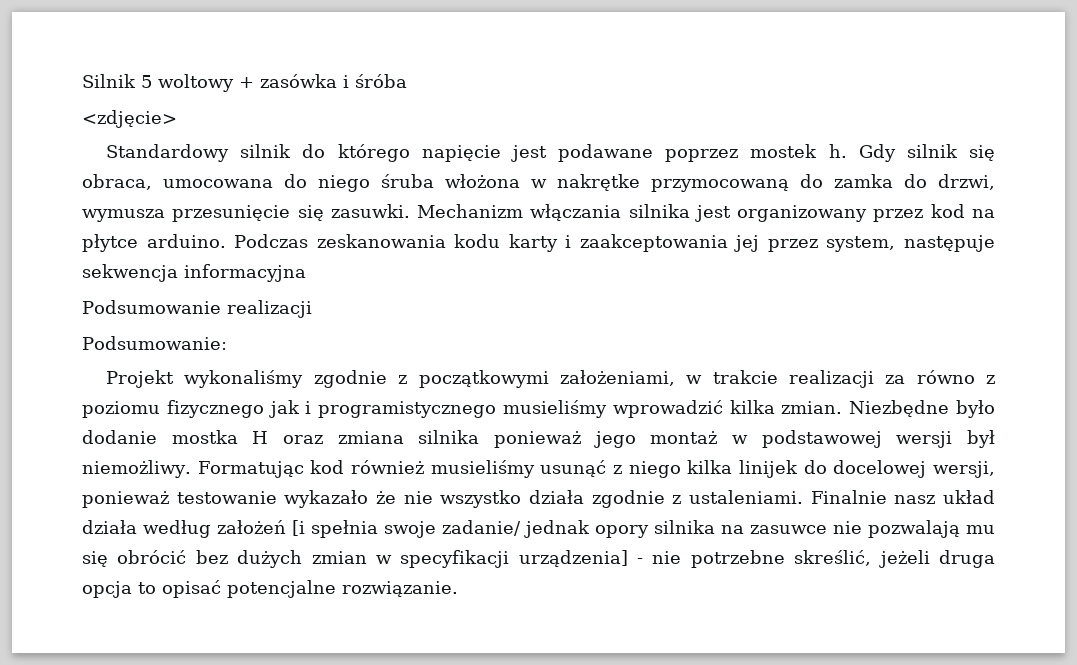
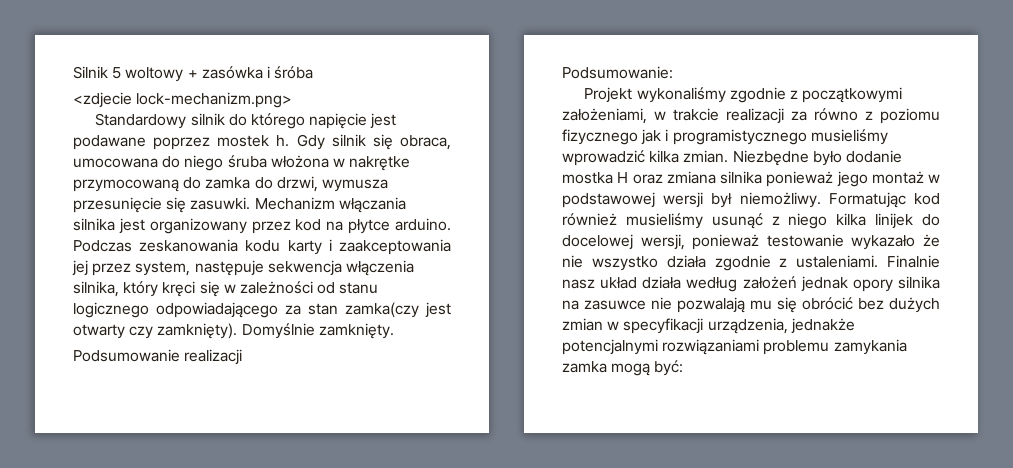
- <zdjęcie>
+ <zdjecie lock-mechanizm.png>
- Podczas zeskanowania kodu karty i zaakceptowania jej przez system, następuje sekwencja informacyjna
+ Podczas zeskanowania kodu karty i zaakceptowania jej przez system, następuje sekwencja włączenia silnika, który kręci się w zależności od stanu logicznego odpowiadającego za stan zamka(czy jest otwarty czy zamknięty). Domyślnie zamknięty.
- Finalnie nasz układ działa według założeń [i spełnia swoje zadanie/ jednak opory silnika na zasuwce nie pozwalają mu się obrócić bez dużych zmian w specyfikacji urządzenia] - nie potrzebne skreślić, jeżeli druga opcja to opisać potencjalne rozwiązanie.
+ Finalnie nasz układ działa według założeń jednak opory silnika na zasuwce nie pozwalają mu się obrócić bez dużych zmian w specyfikacji urządzenia, jednakże potencjalnymi rozwiązaniami problemu zamykania zamka mogą być:

